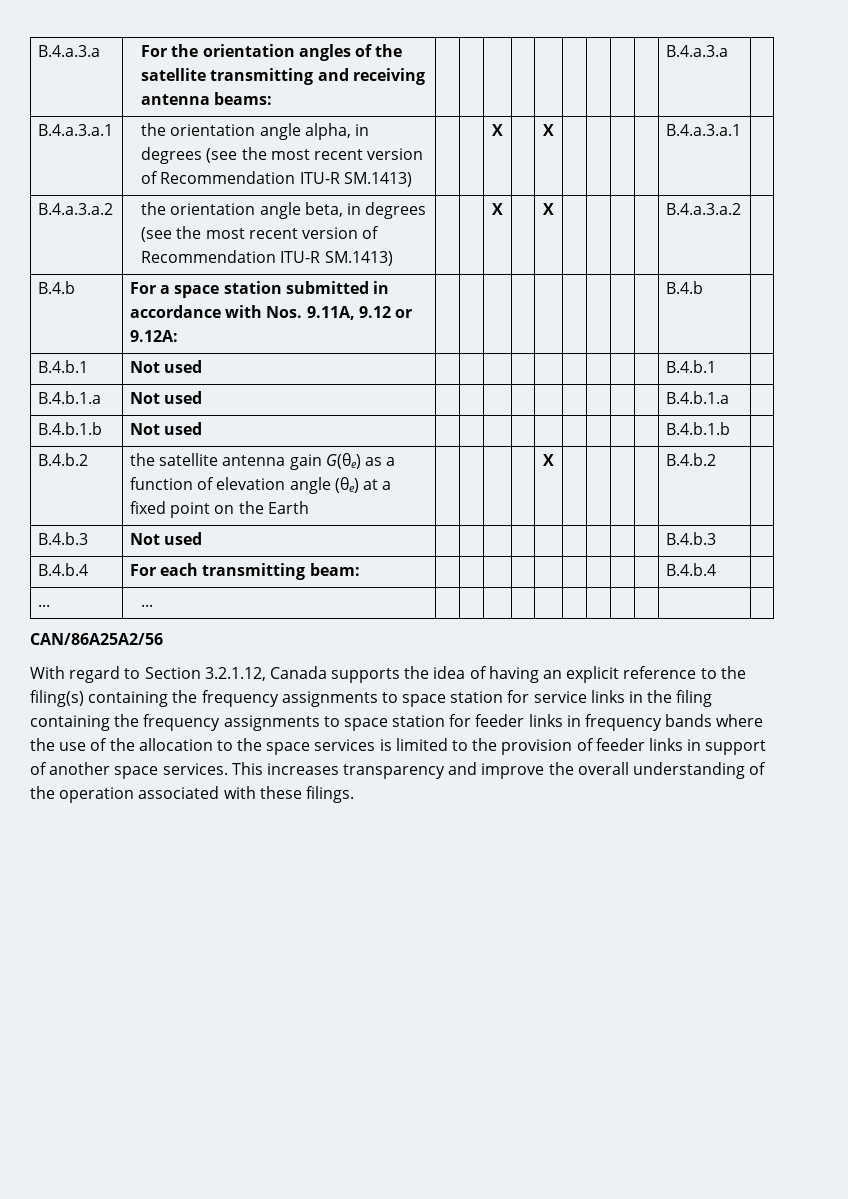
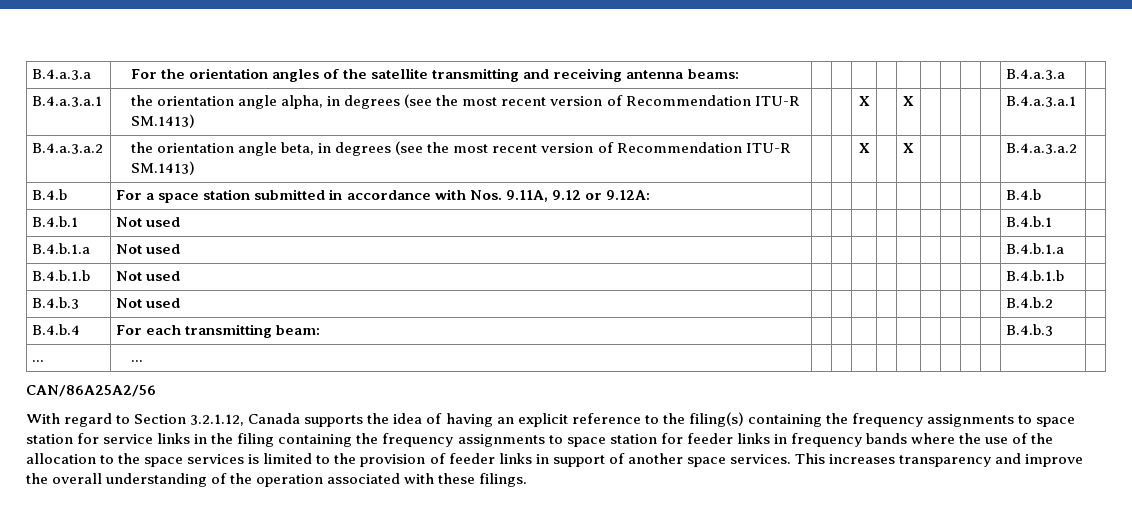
- B.4.b.2 | the satellite antenna gain G(θe) as a function of elevation angle (θe) at a fixed point on the Earth | | | | | X | | | | | B.4.b.2 |
- B.4.b.3 | Not used | | | | | | | | | | B.4.b.3 |
+ B.4.b.3 | Not used | | | | | | | | | | B.4.b.2 |
- B.4.b.4 | For each transmitting beam: | | | | | | | | | | B.4.b.4 |
+ B.4.b.4 | For each transmitting beam: | | | | | | | | | | B.4.b.3 |

